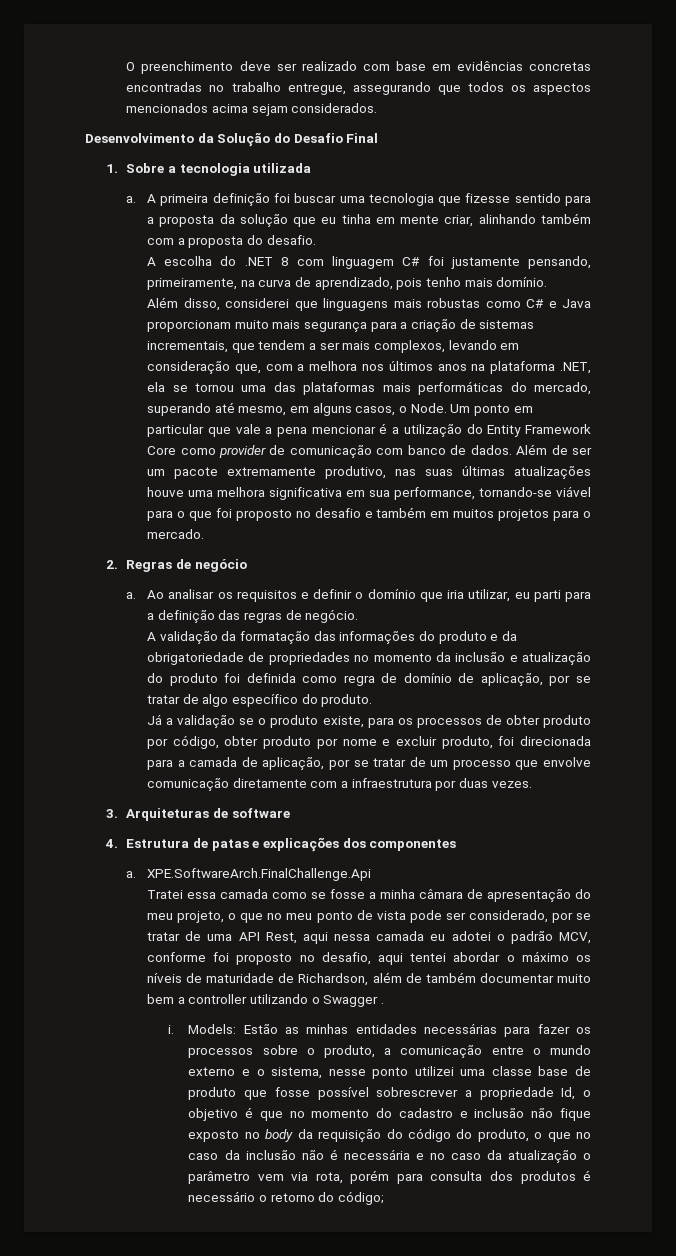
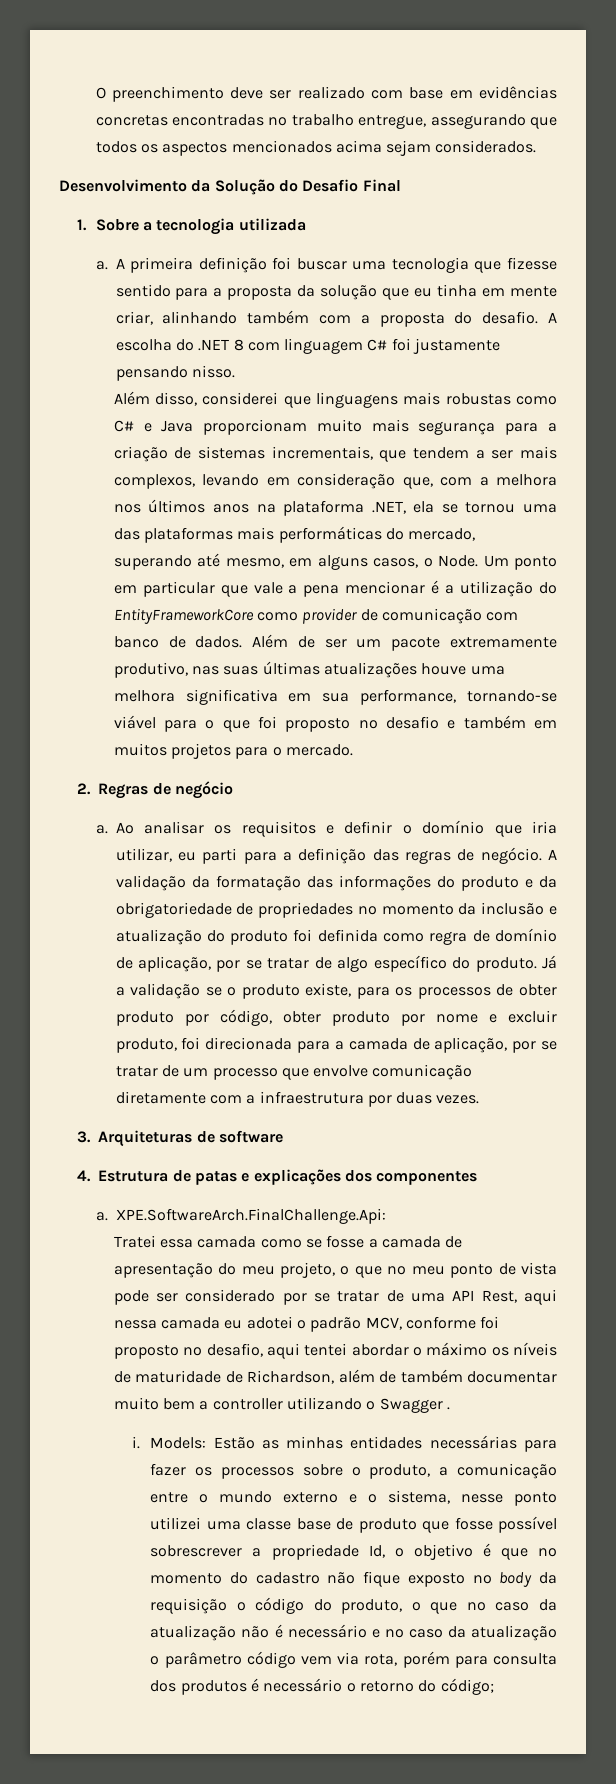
- A primeira definição foi buscar uma tecnologia que fizesse sentido para a proposta da solução que eu tinha em mente criar, alinhando também com a proposta do desafio.
- A escolha do .NET 8 com linguagem C# foi justamente pensando, primeiramente, na curva de aprendizado, pois tenho mais domínio.
+ A primeira definição foi buscar uma tecnologia que fizesse sentido para a proposta da solução que eu tinha em mente criar, alinhando também com a proposta do desafio. A escolha do .NET 8 com linguagem C# foi justamente pensando nisso.
- Um ponto em particular que vale a pena mencionar é a utilização do Entity Framework Core como provider de comunicação com banco de dados.
+ Um ponto em particular que vale a pena mencionar é a utilização do EntityFrameworkCore como provider de comunicação com banco de dados.
- Ao analisar os requisitos e definir o domínio que iria utilizar, eu parti para a definição das regras de negócio.
- A validação da formatação das informações do produto e da obrigatoriedade de propriedades no momento da inclusão e atualização do produto foi definida como regra de domínio de aplicação, por se tratar de algo específico do produto.
- Já a validação se o produto existe, para os processos de obter produto por código, obter produto por nome e excluir produto, foi direcionada para a camada de aplicação, por se tratar de um processo que envolve comunicação diretamente com a infraestrutura por duas vezes.
+ Ao analisar os requisitos e definir o domínio que iria utilizar, eu parti para a definição das regras de negócio. A validação da formatação das informações do produto e da obrigatoriedade de propriedades no momento da inclusão e atualização do produto foi definida como regra de domínio de aplicação, por se tratar de algo específico do produto. Já a validação se o produto existe, para os processos de obter produto por código, obter produto por nome e excluir produto, foi direcionada para a camada de aplicação, por se tratar de um processo que envolve comunicação diretamente com a infraestrutura por duas vezes.
- XPE.SoftwareArch.FinalChallenge.Api
+ XPE.SoftwareArch.FinalChallenge.Api:
- Tratei essa camada como se fosse a minha câmara de apresentação do meu projeto, o que no meu ponto de vista pode ser considerado, por se tratar de uma API Rest, aqui nessa camada eu adotei o padrão MCV, conforme foi proposto no desafio, aqui tentei abordar o máximo os níveis de maturidade de Richardson, além de também documentar muito bem a controller utilizando o Swagger .
+ Tratei essa camada como se fosse a camada de apresentação do meu projeto, o que no meu ponto de vista pode ser considerado por se tratar de uma API Rest, aqui nessa camada eu adotei o padrão MCV, conforme foi proposto no desafio, aqui tentei abordar o máximo os níveis de maturidade de Richardson, além de também documentar muito bem a controller utilizando o Swagger .
- Estão as minhas entidades necessárias para fazer os processos sobre o produto, a comunicação entre o mundo externo e o sistema, nesse ponto utilizei uma classe base de produto que fosse possível sobrescrever a propriedade Id, o objetivo é que no momento do cadastro e inclusão não fique exposto no body da requisição do código do produto, o que no caso da inclusão não é necessária e no caso da atualização o parâmetro vem via rota, porém para consulta dos produtos é necessário o retorno do código;
+ Estão as minhas entidades necessárias para fazer os processos sobre o produto, a comunicação entre o mundo externo e o sistema, nesse ponto utilizei uma classe base de produto que fosse possível sobrescrever a propriedade Id, o objetivo é que no momento do cadastro não fique exposto no body da requisição o código do produto, o que no caso da atualização não é necessário e no caso da atualização o parâmetro código vem via rota, porém para consulta dos produtos é necessário o retorno do código;

